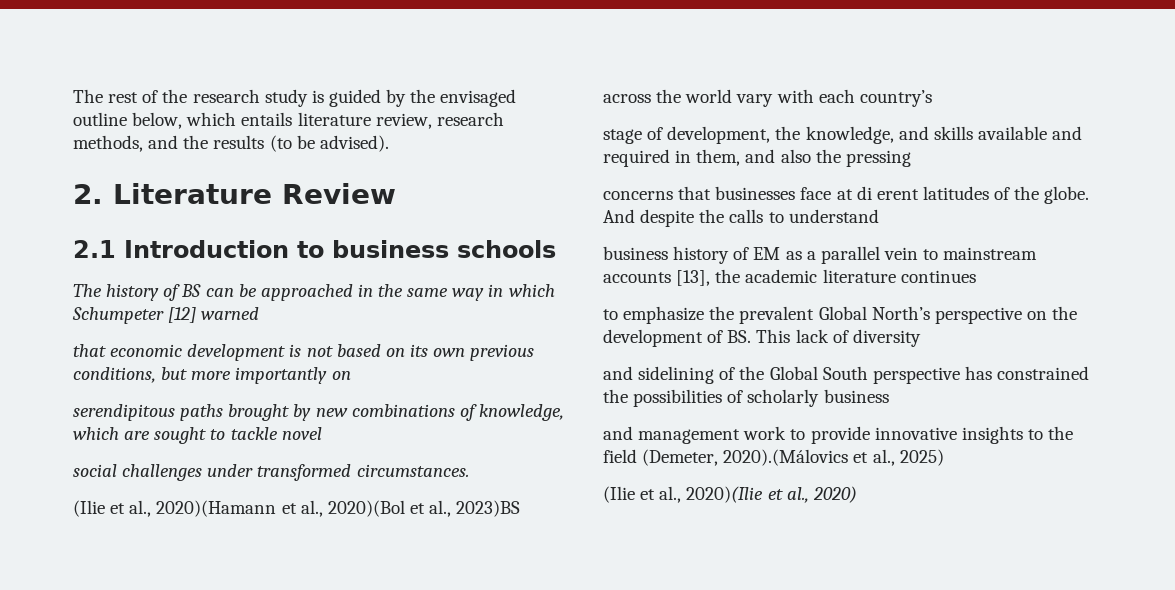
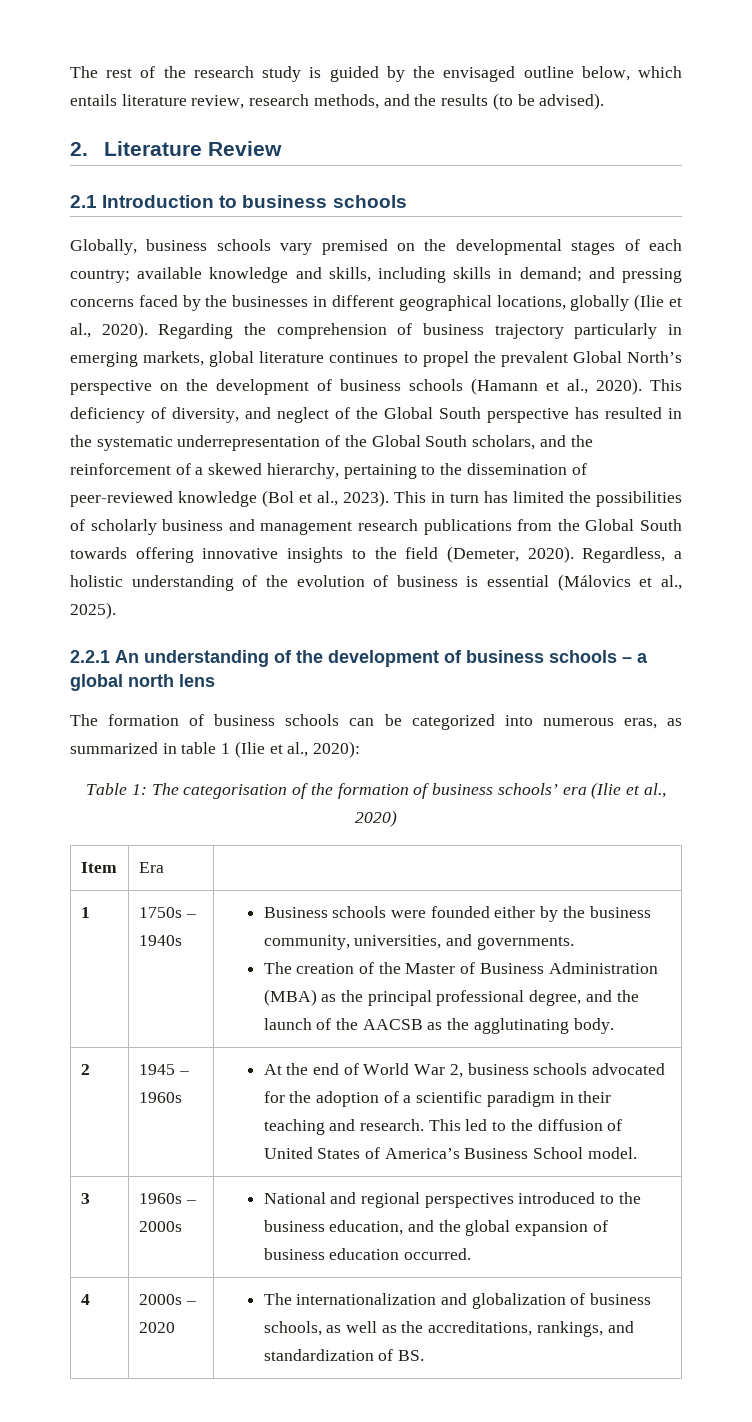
- The history of BS can be approached in the same way in which Schumpeter [12] warned
- that economic development is not based on its own previous conditions, but more importantly on
- serendipitous paths brought by new combinations of knowledge, which are sought to tackle novel
- social challenges under transformed circumstances.
- (Ilie et al., 2020)(Hamann et al., 2020)(Bol et al., 2023)BS across the world vary with each country’s
- stage of development, the knowledge, and skills available and required in them, and also the pressing
- concerns that businesses face at di erent latitudes of the globe. And despite the calls to understand
- business history of EM as a parallel vein to mainstream accounts [13], the academic literature continues
- to emphasize the prevalent Global North’s perspective on the development of BS. This lack of diversity
- and sidelining of the Global South perspective has constrained the possibilities of scholarly business
- and management work to provide innovative insights to the field (Demeter, 2020).(Málovics et al., 2025)
- (Ilie et al., 2020)(Ilie et al., 2020)
+ Globally, business schools vary premised on the developmental stages of each country; available knowledge and skills, including skills in demand; and pressing concerns faced by the businesses in different geographical locations, globally (Ilie et al., 2020). Regarding the comprehension of business trajectory particularly in emerging markets, global literature continues to propel the prevalent Global North’s perspective on the development of business schools (Hamann et al., 2020). This deficiency of diversity, and neglect of the Global South perspective has resulted in the systematic underrepresentation of the Global South scholars, and the reinforcement of a skewed hierarchy, pertaining to the dissemination of peer-reviewed knowledge (Bol et al., 2023). This in turn has limited the possibilities of scholarly business and management research publications from the Global South towards offering innovative insights to the field (Demeter, 2020). Regardless, a holistic understanding of the evolution of business is essential (Málovics et al., 2025).
+ 2.2.1 An understanding of the development of business schools – a global north lens
+ The formation of business schools can be categorized into numerous eras, as summarized in table 1 (Ilie et al., 2020):
+ Table 1: The categorisation of the formation of business schools’ era (Ilie et al., 2020)
+ Item | Era |
+ 1 | 1750s – 1940s | Business schools were founded either by the business community, universities, and governments.
+ The creation of the Master of Business Administration (MBA) as the principal professional degree, and the launch of the AACSB as the agglutinating body.
+ 2 | 1945 – 1960s | At the end of World War 2, business schools advocated for the adoption of a scientific paradigm in their teaching and research. This led to the diffusion of United States of America’s Business School model.
+ 3 | 1960s – 2000s | National and regional perspectives introduced to the business education, and the global expansion of business education occurred.
+ 4 | 2000s – 2020 | The internationalization and globalization of business schools, as well as the accreditations, rankings, and standardization of BS.

